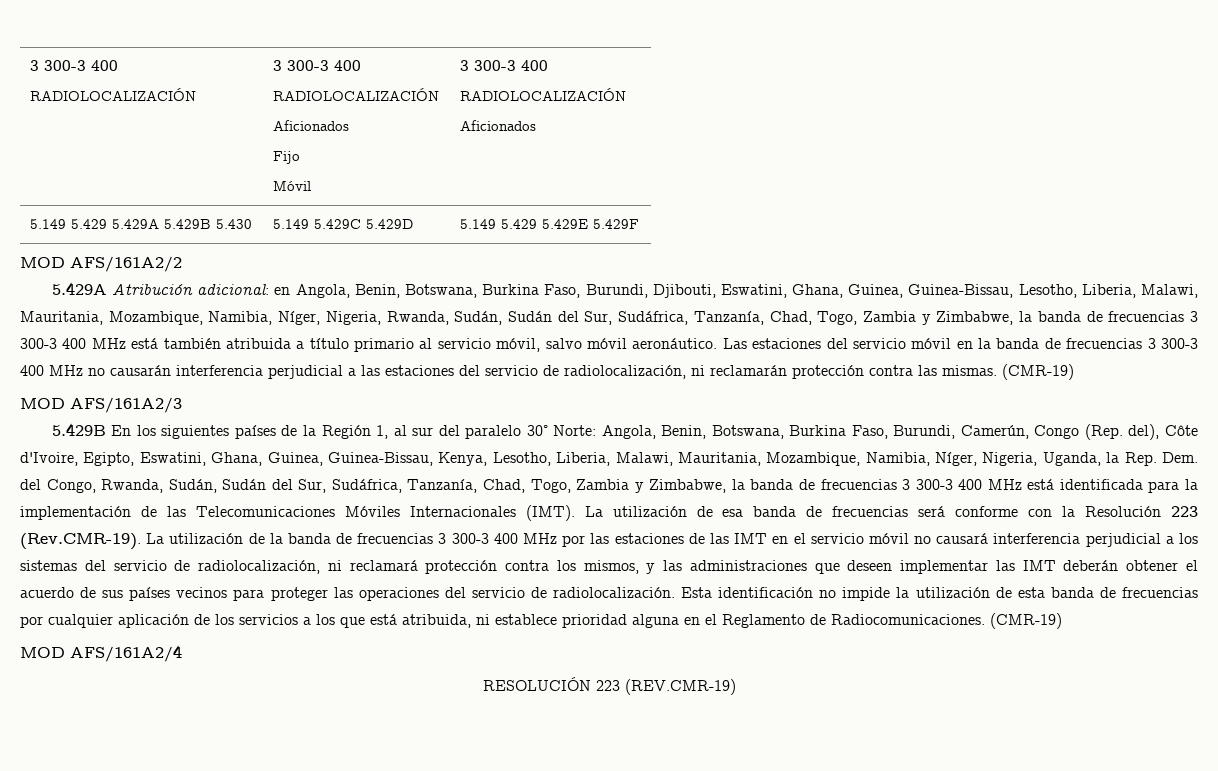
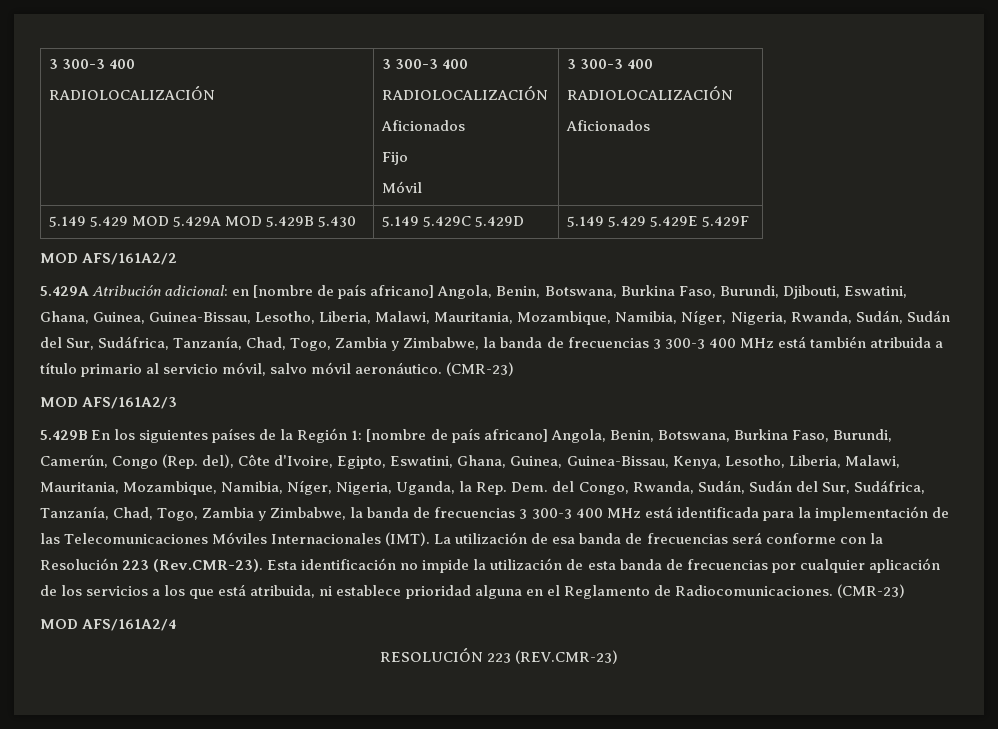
- 5.149 5.429 5.429A 5.429B 5.430 | 5.149 5.429C 5.429D | 5.149 5.429 5.429E 5.429F
+ 5.149 5.429 MOD 5.429A MOD 5.429B 5.430 | 5.149 5.429C 5.429D | 5.149 5.429 5.429E 5.429F
- 5.429A Atribución adicional: en Angola, Benin, Botswana, Burkina Faso, Burundi, Djibouti, Eswatini, Ghana, Guinea, Guinea-Bissau, Lesotho, Liberia, Malawi, Mauritania, Mozambique, Namibia, Níger, Nigeria, Rwanda, Sudán, Sudán del Sur, Sudáfrica, Tanzanía, Chad, Togo, Zambia y Zimbabwe, la banda de frecuencias 3 300-3 400 MHz está también atribuida a título primario al servicio móvil, salvo móvil aeronáutico. Las estaciones del servicio móvil en la banda de frecuencias 3 300-3 400 MHz no causarán interferencia perjudicial a las estaciones del servicio de radiolocalización, ni reclamarán protección contra las mismas. (CMR-19)
+ 5.429A Atribución adicional: en [nombre de país africano] Angola, Benin, Botswana, Burkina Faso, Burundi, Djibouti, Eswatini, Ghana, Guinea, Guinea-Bissau, Lesotho, Liberia, Malawi, Mauritania, Mozambique, Namibia, Níger, Nigeria, Rwanda, Sudán, Sudán del Sur, Sudáfrica, Tanzanía, Chad, Togo, Zambia y Zimbabwe, la banda de frecuencias 3 300-3 400 MHz está también atribuida a título primario al servicio móvil, salvo móvil aeronáutico. (CMR-23)
- 5.429B En los siguientes países de la Región 1, al sur del paralelo 30° Norte: Angola, Benin, Botswana, Burkina Faso, Burundi, Camerún, Congo (Rep. del), Côte d'Ivoire, Egipto, Eswatini, Ghana, Guinea, Guinea-Bissau, Kenya, Lesotho, Liberia, Malawi, Mauritania, Mozambique, Namibia, Níger, Nigeria, Uganda, la Rep. Dem. del Congo, Rwanda, Sudán, Sudán del Sur, Sudáfrica, Tanzanía, Chad, Togo, Zambia y Zimbabwe, la banda de frecuencias 3 300-3 400 MHz está identificada para la implementación de las Telecomunicaciones Móviles Internacionales (IMT).
+ 5.429B En los siguientes países de la Región 1: [nombre de país africano] Angola, Benin, Botswana, Burkina Faso, Burundi, Camerún, Congo (Rep. del), Côte d'Ivoire, Egipto, Eswatini, Ghana, Guinea, Guinea-Bissau, Kenya, Lesotho, Liberia, Malawi, Mauritania, Mozambique, Namibia, Níger, Nigeria, Uganda, la Rep. Dem. del Congo, Rwanda, Sudán, Sudán del Sur, Sudáfrica, Tanzanía, Chad, Togo, Zambia y Zimbabwe, la banda de frecuencias 3 300-3 400 MHz está identificada para la implementación de las Telecomunicaciones Móviles Internacionales (IMT).
- La utilización de esa banda de frecuencias será conforme con la Resolución 223 (Rev.CMR-19). La utilización de la banda de frecuencias 3 300-3 400 MHz por las estaciones de las IMT en el servicio móvil no causará interferencia perjudicial a los sistemas del servicio de radiolocalización, ni reclamará protección contra los mismos, y las administraciones que deseen implementar las IMT deberán obtener el acuerdo de sus países vecinos para proteger las operaciones del servicio de radiolocalización. Esta identificación no impide la utilización de esta banda de frecuencias por cualquier aplicación de los servicios a los que está atribuida, ni establece prioridad alguna en el Reglamento de Radiocomunicaciones. (CMR-19)
+ La utilización de esa banda de frecuencias será conforme con la Resolución 223 (Rev.CMR-23). Esta identificación no impide la utilización de esta banda de frecuencias por cualquier aplicación de los servicios a los que está atribuida, ni establece prioridad alguna en el Reglamento de Radiocomunicaciones. (CMR-23)
- RESOLUCIÓN 223 (REV.CMR-19)
+ RESOLUCIÓN 223 (REV.CMR-23)

